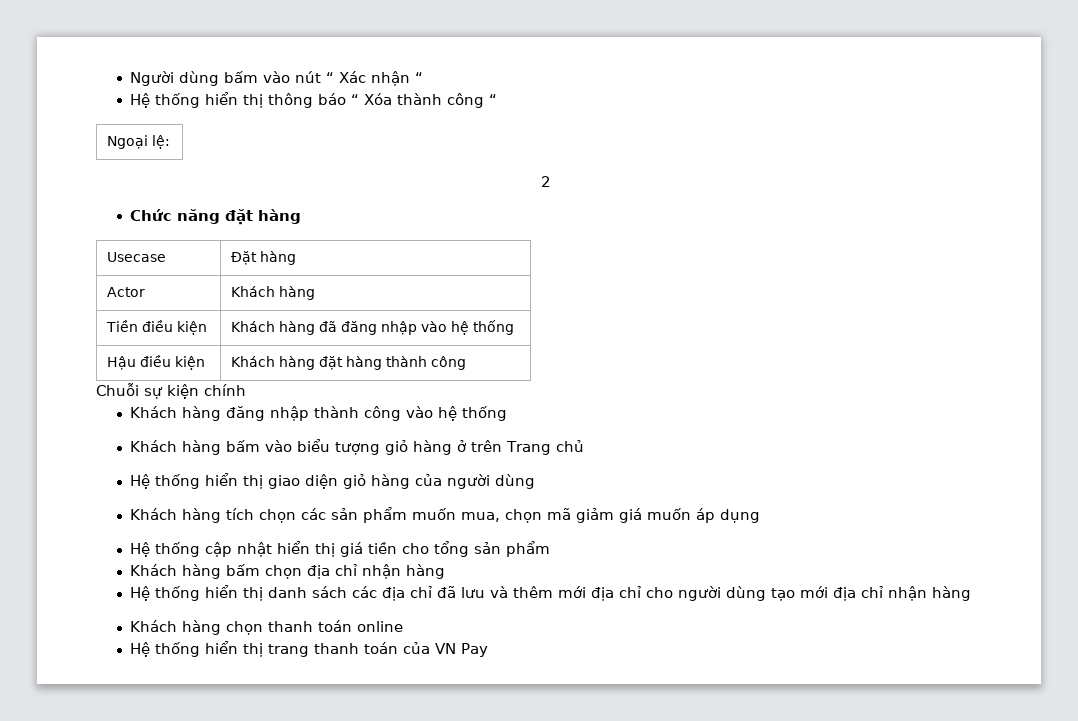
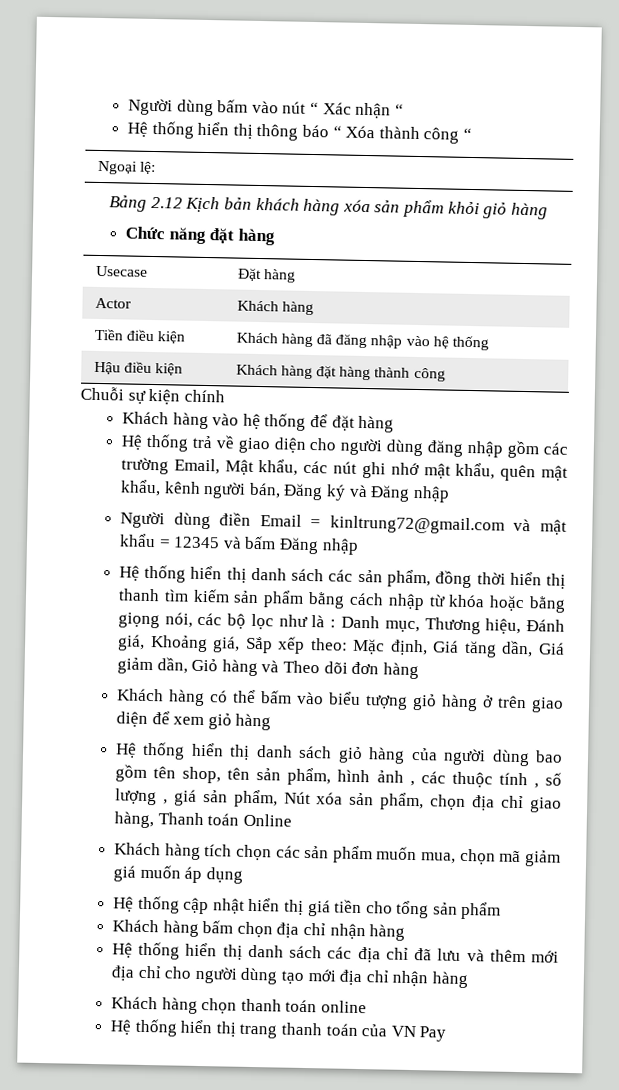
- 2
+ Bảng 2.12 Kịch bản khách hàng xóa sản phẩm khỏi giỏ hàng
- Khách hàng đăng nhập thành công vào hệ thống
- Khách hàng bấm vào biểu tượng giỏ hàng ở trên Trang chủ
- Hệ thống hiển thị giao diện giỏ hàng của người dùng
+ Khách hàng vào hệ thống để đặt hàng
+ Hệ thống trả về giao diện cho người dùng đăng nhập gồm các trường Email, Mật khẩu, các nút ghi nhớ mật khẩu, quên mật khẩu, kênh người bán, Đăng ký và Đăng nhập
+ Người dùng điền Email = kinltrung72@gmail.com và mật khẩu = 12345 và bấm Đăng nhập
+ Hệ thống hiển thị danh sách các sản phẩm, đồng thời hiển thị thanh tìm kiếm sản phẩm bằng cách nhập từ khóa hoặc bằng giọng nói, các bộ lọc như là : Danh mục, Thương hiệu, Đánh giá, Khoảng giá, Sắp xếp theo: Mặc định, Giá tăng dần, Giá giảm dần, Giỏ hàng và Theo dõi đơn hàng
+ Khách hàng có thể bấm vào biểu tượng giỏ hàng ở trên giao diện để xem giỏ hàng
+ Hệ thống hiển thị danh sách giỏ hàng của người dùng bao gồm tên shop, tên sản phẩm, hình ảnh , các thuộc tính , số lượng , giá sản phẩm, Nút xóa sản phẩm, chọn địa chỉ giao hàng, Thanh toán Online

